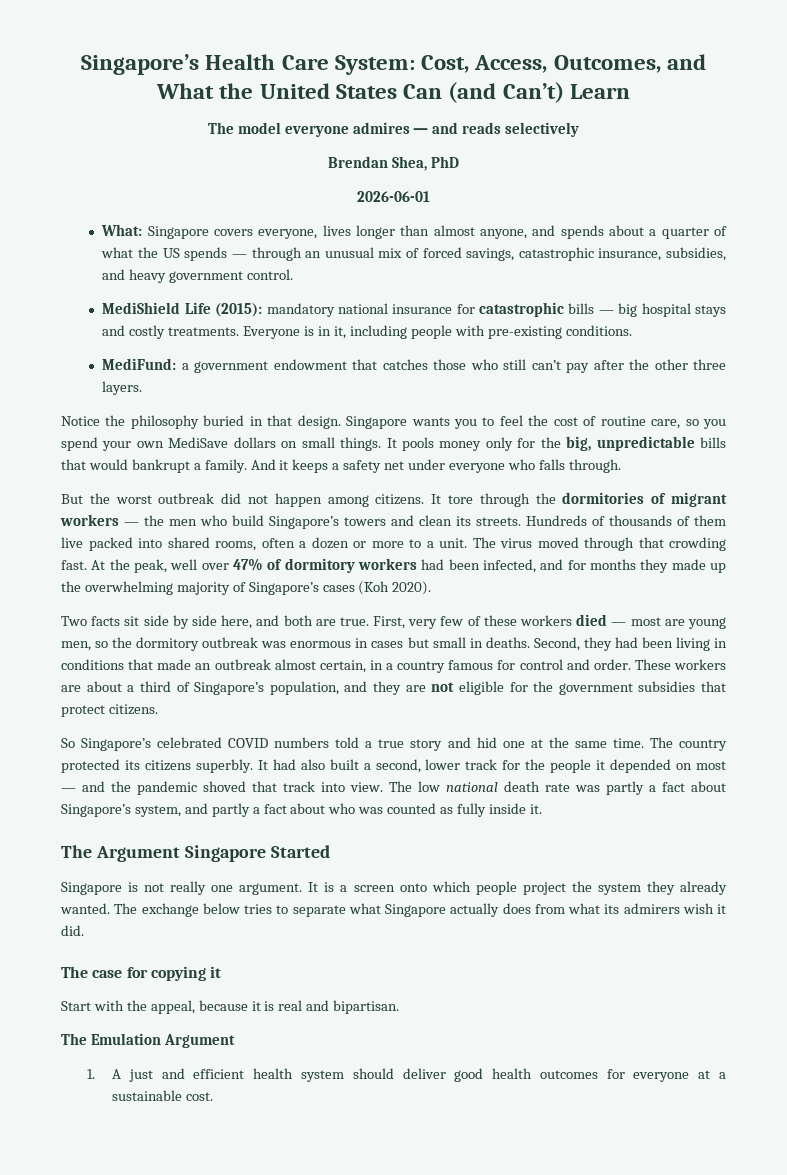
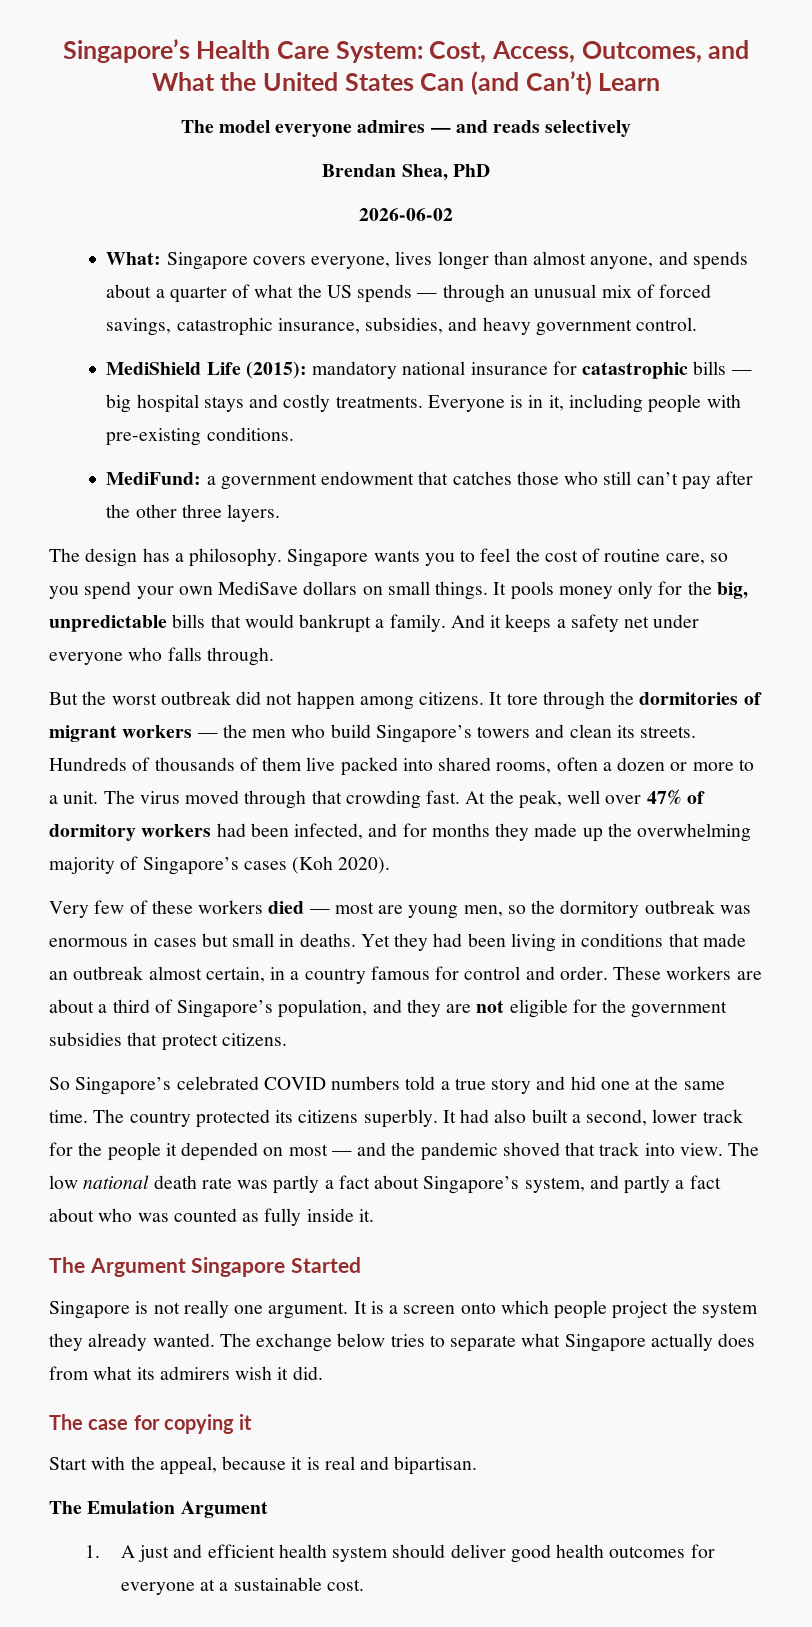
- 2026-06-01
+ 2026-06-02
- Notice the philosophy buried in that design.
+ The design has a philosophy.
- Two facts sit side by side here, and both are true. First, very few of these workers died — most are young men, so the dormitory outbreak was enormous in cases but small in deaths.
+ Very few of these workers died — most are young men, so the dormitory outbreak was enormous in cases but small in deaths.
- Second, they had been living in conditions that made an outbreak almost certain, in a country famous for control and order.
+ Yet they had been living in conditions that made an outbreak almost certain, in a country famous for control and order.

